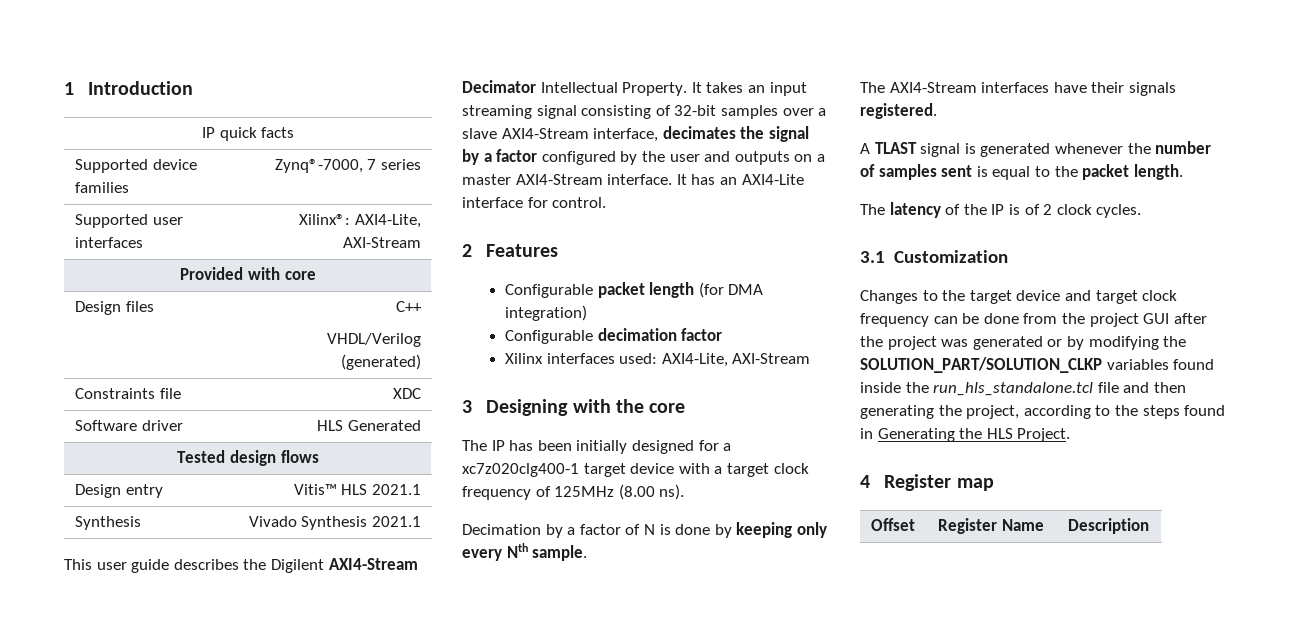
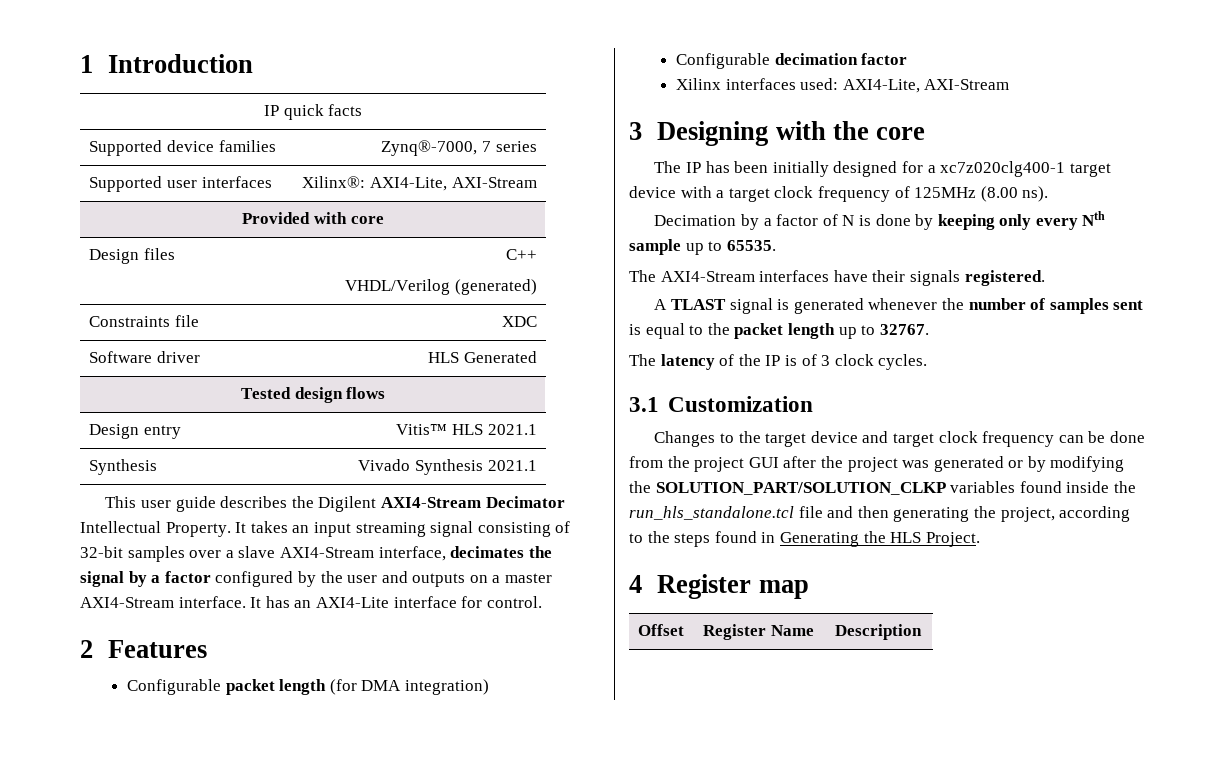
- Decimation by a factor of N is done by keeping only every Nth sample.
+ Decimation by a factor of N is done by keeping only every Nth sample up to 65535.
- A TLAST signal is generated whenever the number of samples sent is equal to the packet length.
+ A TLAST signal is generated whenever the number of samples sent is equal to the packet length up to 32767.
- The latency of the IP is of 2 clock cycles.
+ The latency of the IP is of 3 clock cycles.

